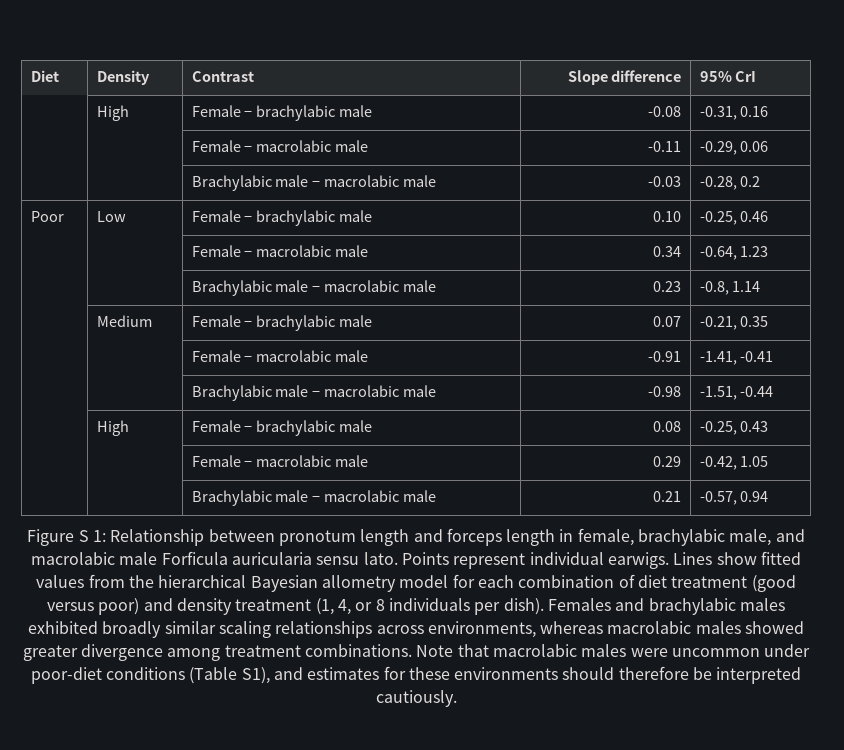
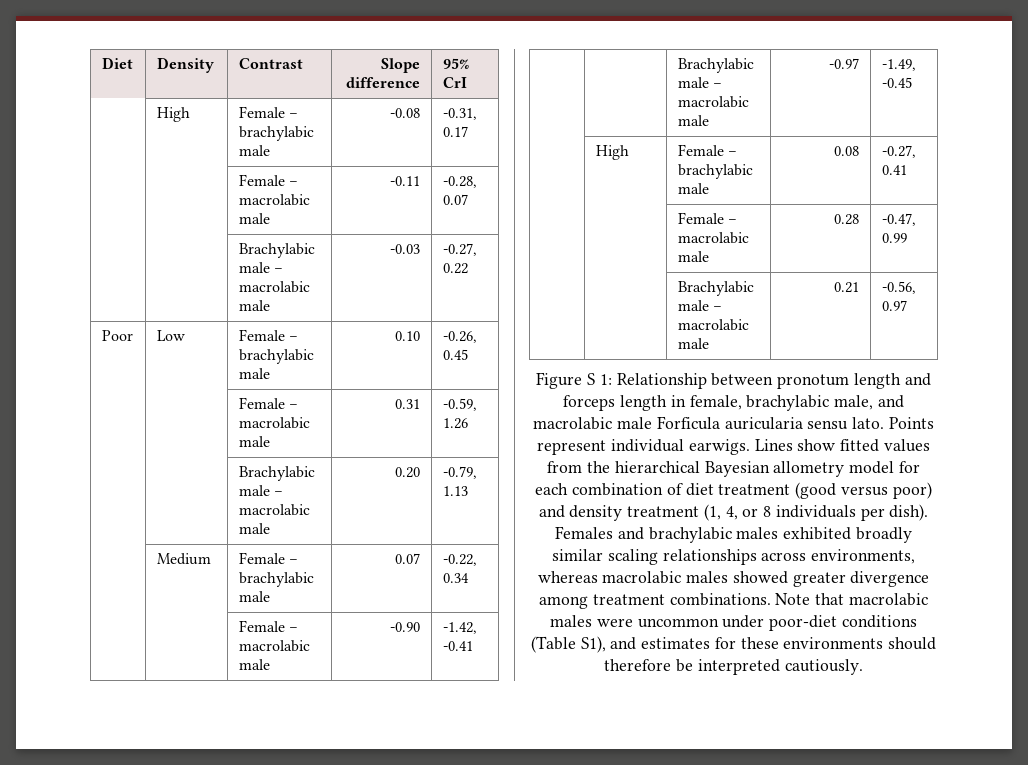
- | High | Female − brachylabic male | -0.08 | -0.31, 0.16
+ | High | Female − brachylabic male | -0.08 | -0.31, 0.17
- | | Female − macrolabic male | -0.11 | -0.29, 0.06
+ | | Female − macrolabic male | -0.11 | -0.28, 0.07
- | | Brachylabic male − macrolabic male | -0.03 | -0.28, 0.2
+ | | Brachylabic male − macrolabic male | -0.03 | -0.27, 0.22
- Poor | Low | Female − brachylabic male | 0.10 | -0.25, 0.46
- | | Female − macrolabic male | 0.34 | -0.64, 1.23
- | | Brachylabic male − macrolabic male | 0.23 | -0.8, 1.14
+ Poor | Low | Female − brachylabic male | 0.10 | -0.26, 0.45
+ | | Female − macrolabic male | 0.31 | -0.59, 1.26
+ | | Brachylabic male − macrolabic male | 0.20 | -0.79, 1.13
- | Medium | Female − brachylabic male | 0.07 | -0.21, 0.35
- | | Female − macrolabic male | -0.91 | -1.41, -0.41
+ | Medium | Female − brachylabic male | 0.07 | -0.22, 0.34
+ | | Female − macrolabic male | -0.90 | -1.42, -0.41
- | | Brachylabic male − macrolabic male | -0.98 | -1.51, -0.44
+ | | Brachylabic male − macrolabic male | -0.97 | -1.49, -0.45
- | High | Female − brachylabic male | 0.08 | -0.25, 0.43
- | | Female − macrolabic male | 0.29 | -0.42, 1.05
+ | High | Female − brachylabic male | 0.08 | -0.27, 0.41
+ | | Female − macrolabic male | 0.28 | -0.47, 0.99
- | | Brachylabic male − macrolabic male | 0.21 | -0.57, 0.94
+ | | Brachylabic male − macrolabic male | 0.21 | -0.56, 0.97

